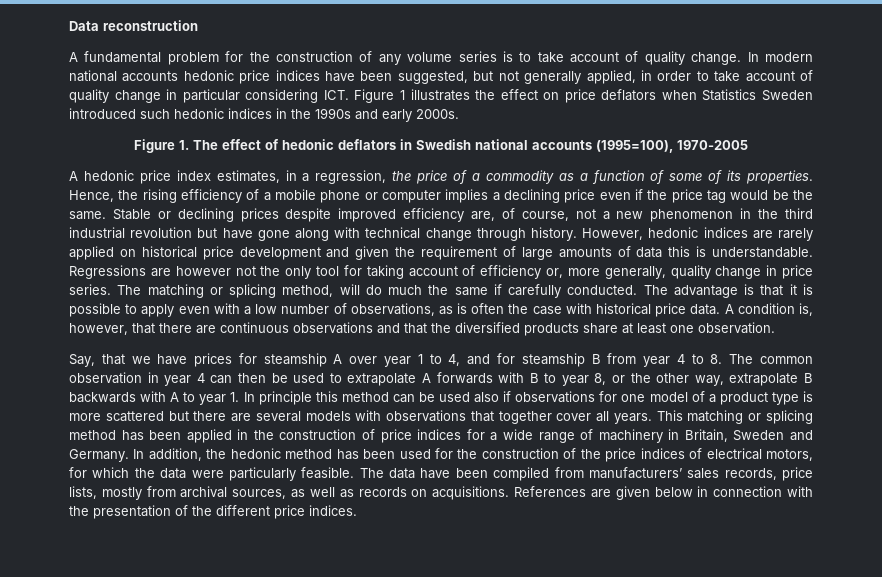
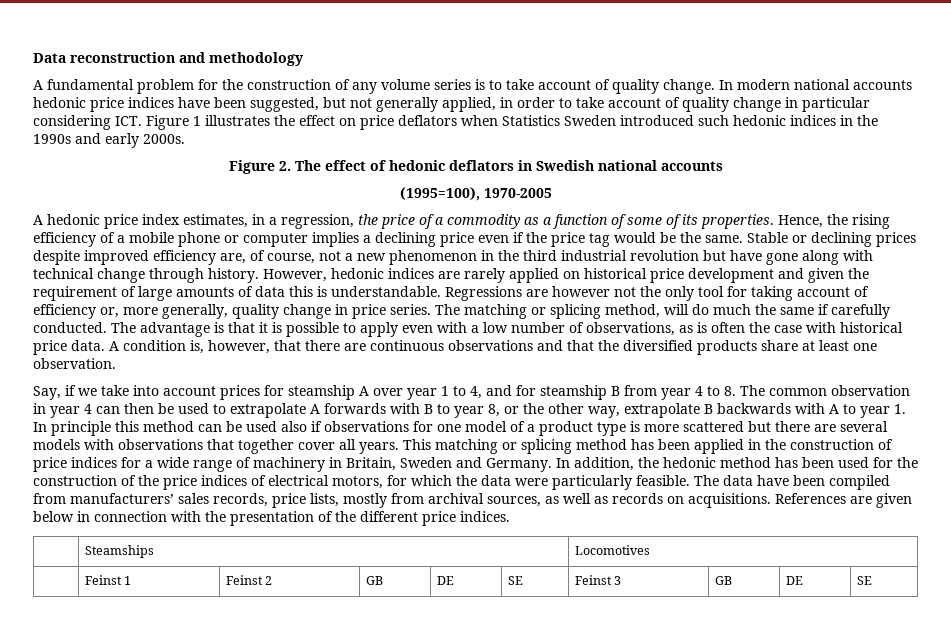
- Data reconstruction
+ Data reconstruction and methodology
- Figure 1. The effect of hedonic deflators in Swedish national accounts (1995=100), 1970-2005
+ Figure 2. The effect of hedonic deflators in Swedish national accounts
+ (1995=100), 1970-2005
- Say, that we have prices for steamship A over year 1 to 4, and for steamship B from year 4 to 8. The common observation in year 4 can then be used to extrapolate A forwards with B to year 8, or the other way, extrapolate B backwards with A to year 1. In principle this method can be used also if observations for one model of a product type is more scattered but there are several models with observations that together cover all years.
+ Say, if we take into account prices for steamship A over year 1 to 4, and for steamship B from year 4 to 8. The common observation in year 4 can then be used to extrapolate A forwards with B to year 8, or the other way, extrapolate B backwards with A to year 1. In principle this method can be used also if observations for one model of a product type is more scattered but there are several models with observations that together cover all years.
+ | Steamships | Locomotives
+ | Feinst 1 | Feinst 2 | GB | DE | SE | Feinst 3 | GB | DE | SE

